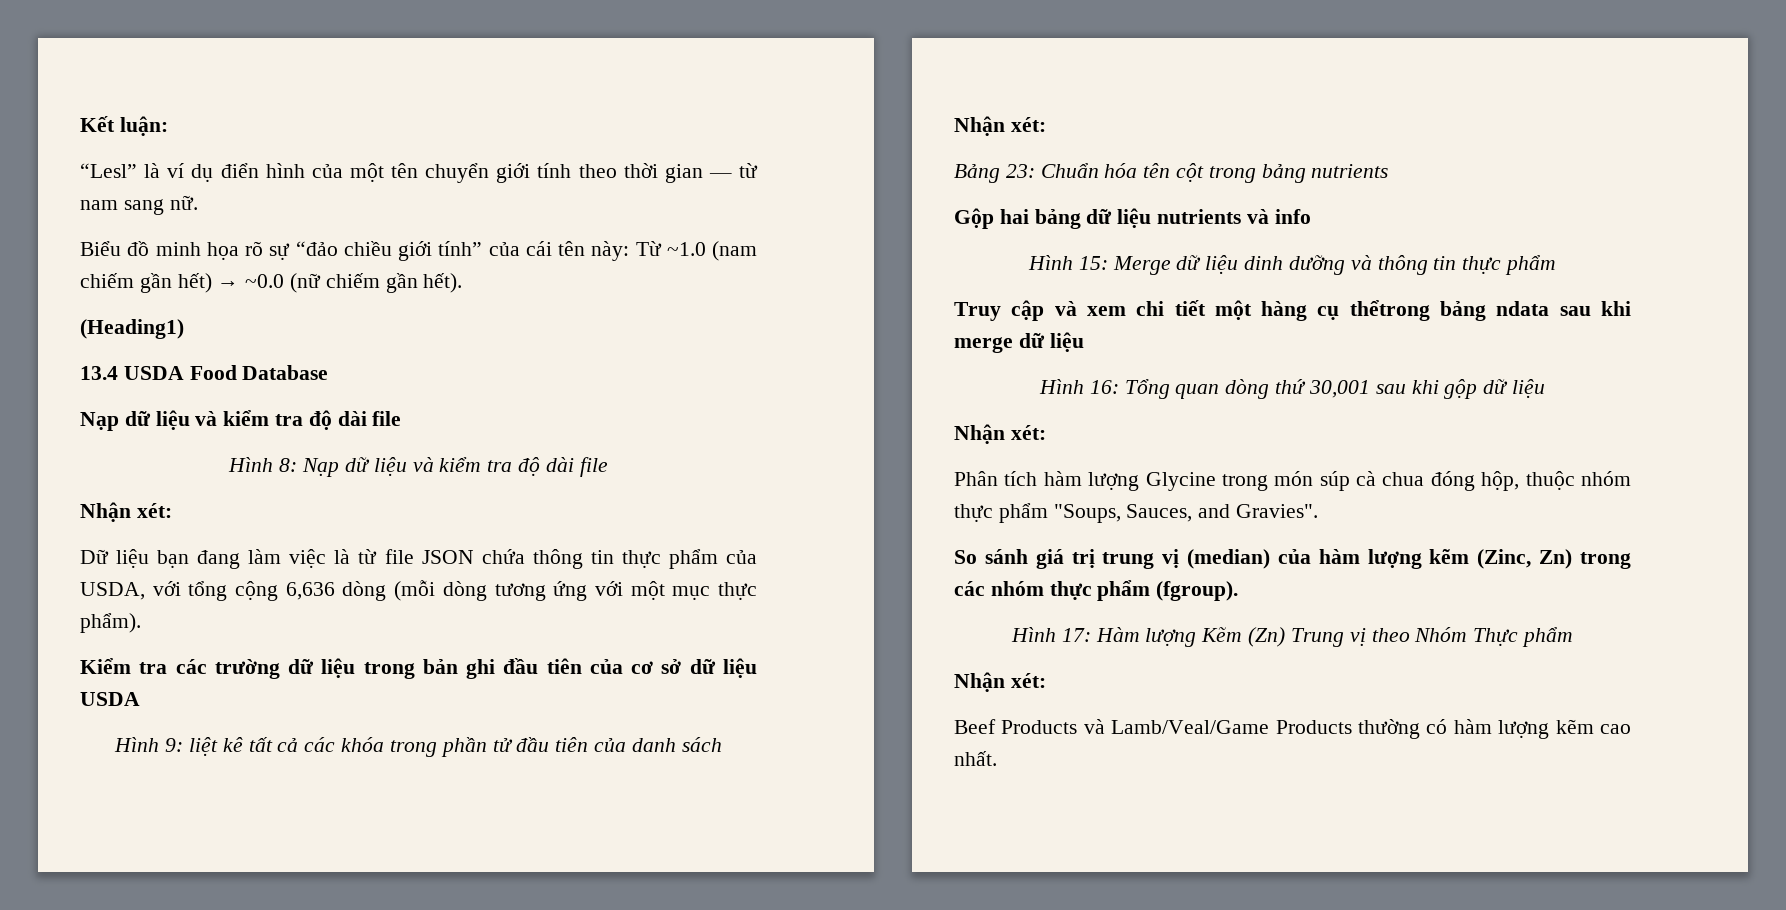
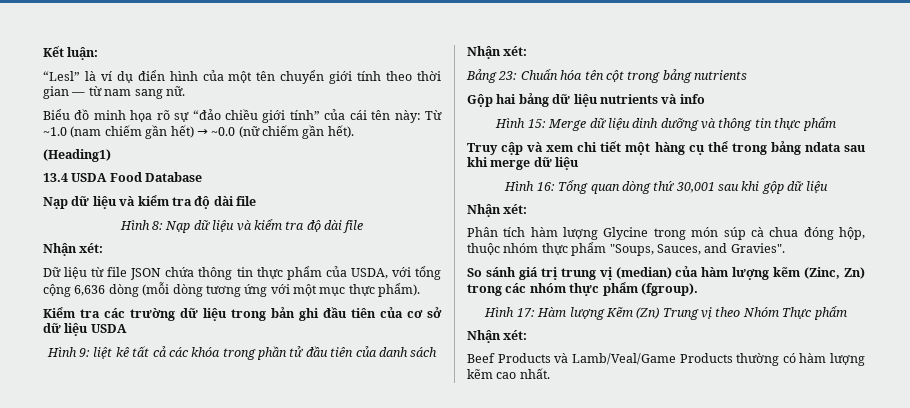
- Dữ liệu bạn đang làm việc là từ file JSON chứa thông tin thực phẩm của USDA, với tổng cộng 6,636 dòng (mỗi dòng tương ứng với một mục thực phẩm).
+ Dữ liệu từ file JSON chứa thông tin thực phẩm của USDA, với tổng cộng 6,636 dòng (mỗi dòng tương ứng với một mục thực phẩm).
- Truy cập và xem chi tiết một hàng cụ thểtrong bảng ndata sau khi merge dữ liệu
+ Truy cập và xem chi tiết một hàng cụ thể trong bảng ndata sau khi merge dữ liệu

